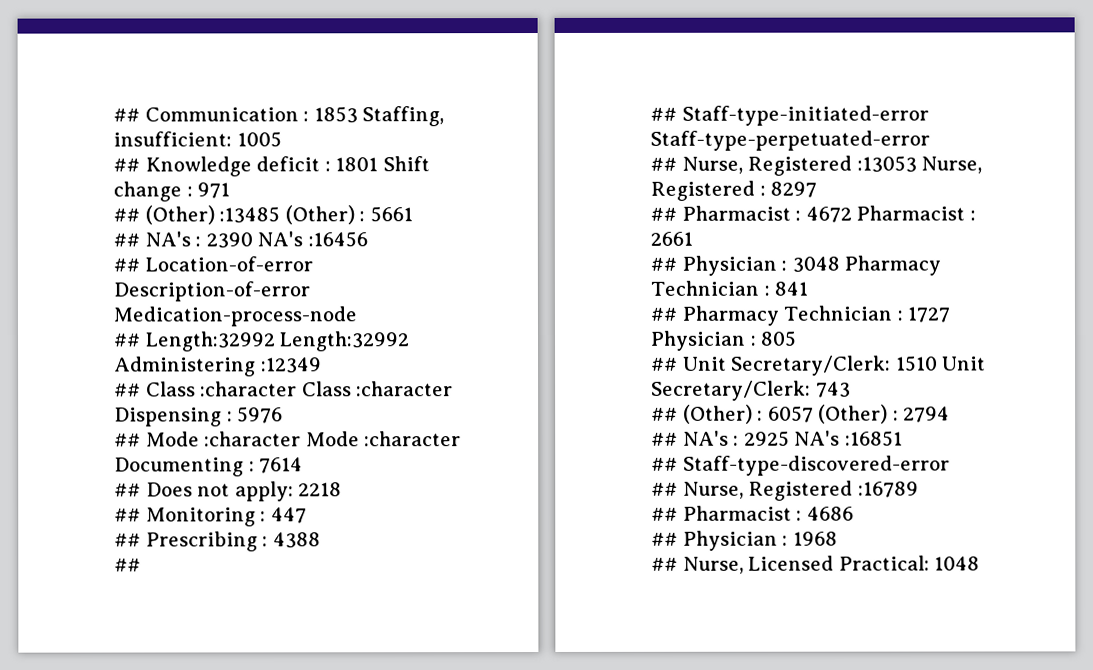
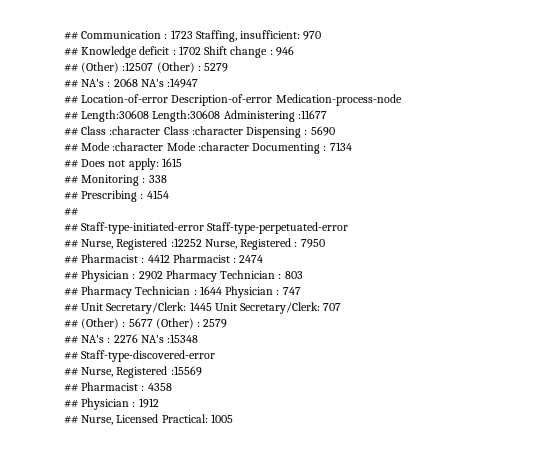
- ## Communication : 1853 Staffing, insufficient: 1005
+ ## Communication : 1723 Staffing, insufficient: 970
- ## Knowledge deficit : 1801 Shift change : 971
- ## (Other) :13485 (Other) : 5661
- ## NA's : 2390 NA's :16456
+ ## Knowledge deficit : 1702 Shift change : 946
+ ## (Other) :12507 (Other) : 5279
+ ## NA's : 2068 NA's :14947
- ## Length:32992 Length:32992 Administering :12349
+ ## Length:30608 Length:30608 Administering :11677
- ## Class :character Class :character Dispensing : 5976
+ ## Class :character Class :character Dispensing : 5690
- ## Mode :character Mode :character Documenting : 7614
+ ## Mode :character Mode :character Documenting : 7134
- ## Does not apply: 2218
+ ## Does not apply: 1615
- ## Monitoring : 447
+ ## Monitoring : 338
- ## Prescribing : 4388
+ ## Prescribing : 4154
- ## Nurse, Registered :13053 Nurse, Registered : 8297
- ## Pharmacist : 4672 Pharmacist : 2661
- ## Physician : 3048 Pharmacy Technician : 841
+ ## Nurse, Registered :12252 Nurse, Registered : 7950
+ ## Pharmacist : 4412 Pharmacist : 2474
+ ## Physician : 2902 Pharmacy Technician : 803
- ## Pharmacy Technician : 1727 Physician : 805
+ ## Pharmacy Technician : 1644 Physician : 747
- ## Unit Secretary/Clerk: 1510 Unit Secretary/Clerk: 743
+ ## Unit Secretary/Clerk: 1445 Unit Secretary/Clerk: 707
- ## (Other) : 6057 (Other) : 2794
- ## NA's : 2925 NA's :16851
+ ## (Other) : 5677 (Other) : 2579
+ ## NA's : 2276 NA's :15348
- ## Nurse, Registered :16789
- ## Pharmacist : 4686
- ## Physician : 1968
+ ## Nurse, Registered :15569
+ ## Pharmacist : 4358
+ ## Physician : 1912
- ## Nurse, Licensed Practical: 1048
+ ## Nurse, Licensed Practical: 1005

